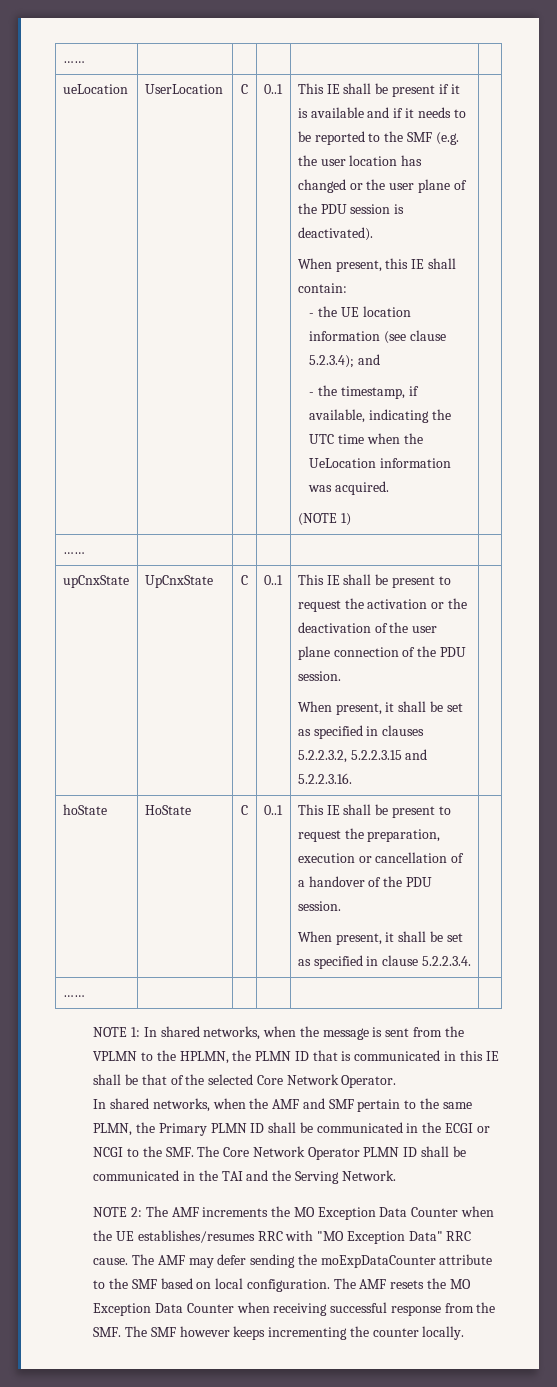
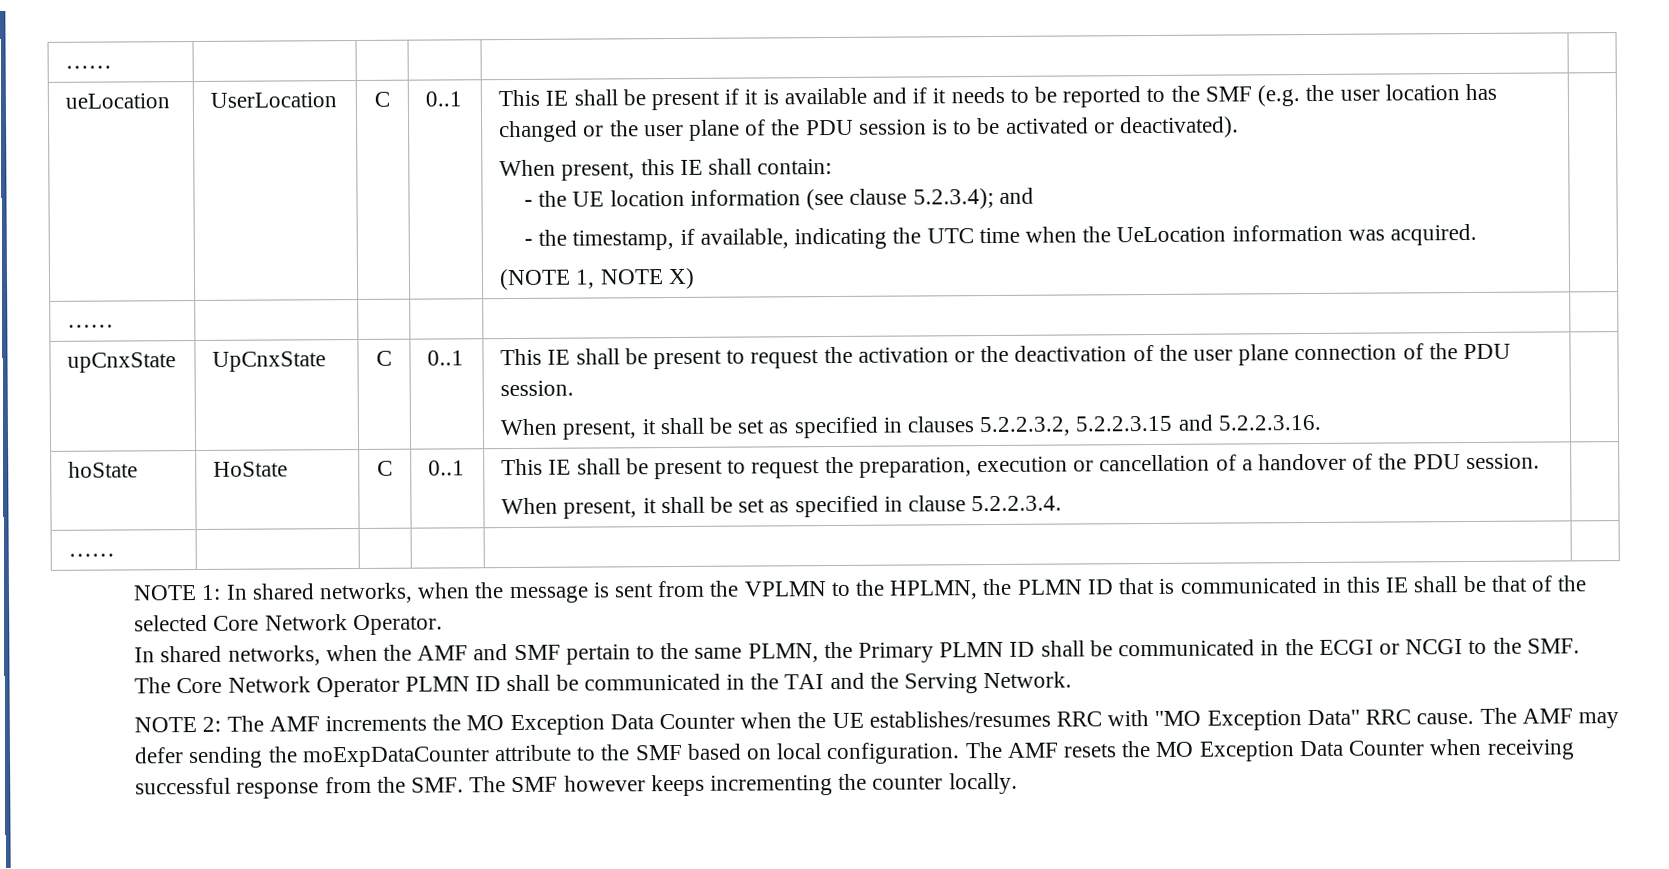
- This IE shall be present if it is available and if it needs to be reported to the SMF (e.g. the user location has changed or the user plane of the PDU session is deactivated).
+ This IE shall be present if it is available and if it needs to be reported to the SMF (e.g. the user location has changed or the user plane of the PDU session is to be activated or deactivated).
- (NOTE 1)
+ (NOTE 1, NOTE X)

